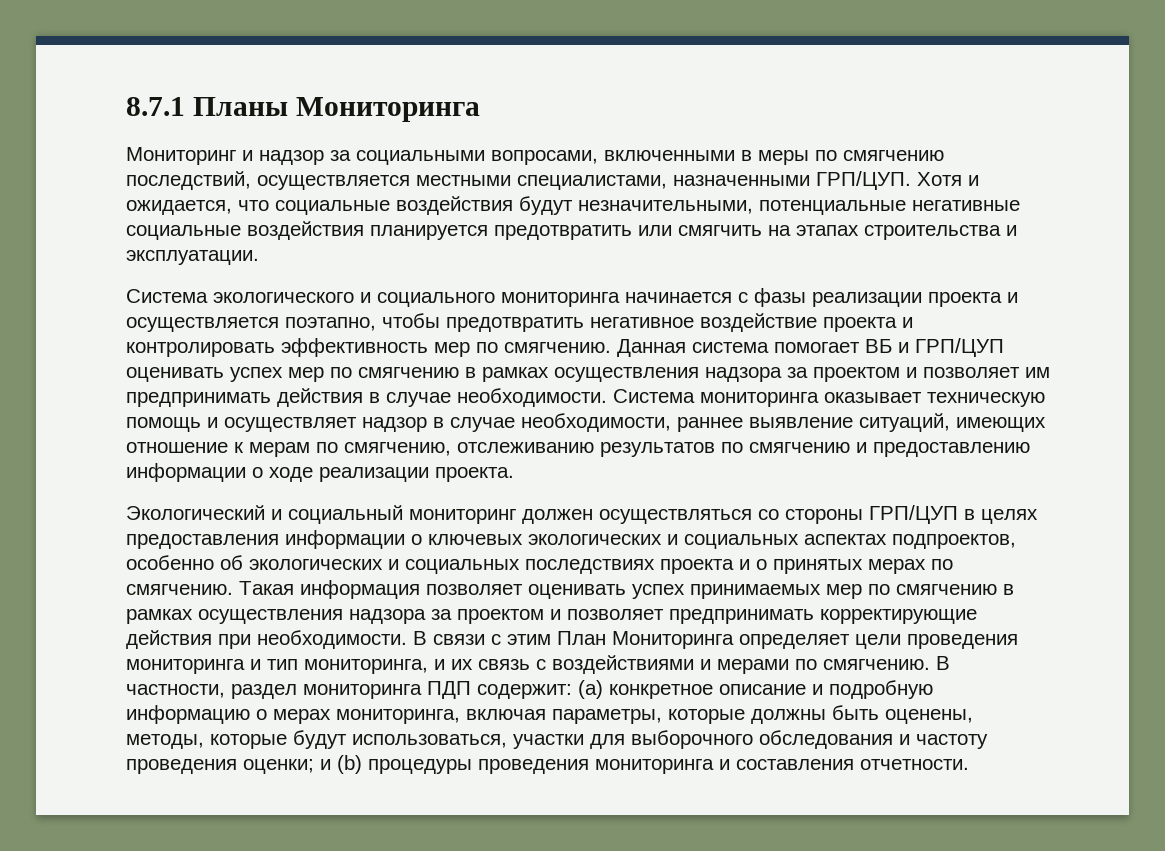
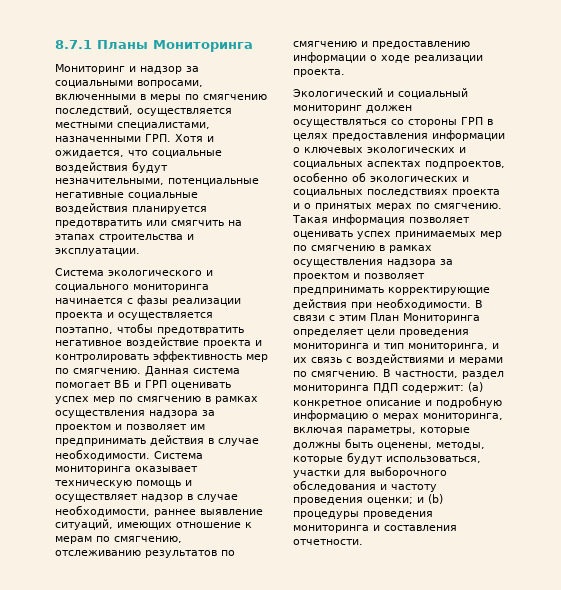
- Мониторинг и надзор за социальными вопросами, включенными в меры по смягчению последствий, осуществляется местными специалистами, назначенными ГРП/ЦУП. Хотя и ожидается, что социальные воздействия будут незначительными, потенциальные негативные социальные воздействия планируется предотвратить или смягчить на этапах строительства и эксплуатации.
+ Мониторинг и надзор за социальными вопросами, включенными в меры по смягчению последствий, осуществляется местными специалистами, назначенными ГРП. Хотя и ожидается, что социальные воздействия будут незначительными, потенциальные негативные социальные воздействия планируется предотвратить или смягчить на этапах строительства и эксплуатации.
- Данная система помогает ВБ и ГРП/ЦУП оценивать успех мер по смягчению в рамках осуществления надзора за проектом и позволяет им предпринимать действия в случае необходимости.
+ Данная система помогает ВБ и ГРП оценивать успех мер по смягчению в рамках осуществления надзора за проектом и позволяет им предпринимать действия в случае необходимости.
- Экологический и социальный мониторинг должен осуществляться со стороны ГРП/ЦУП в целях предоставления информации о ключевых экологических и социальных аспектах подпроектов, особенно об экологических и социальных последствиях проекта и о принятых мерах по смягчению.
+ Экологический и социальный мониторинг должен осуществляться со стороны ГРП в целях предоставления информации о ключевых экологических и социальных аспектах подпроектов, особенно об экологических и социальных последствиях проекта и о принятых мерах по смягчению.

